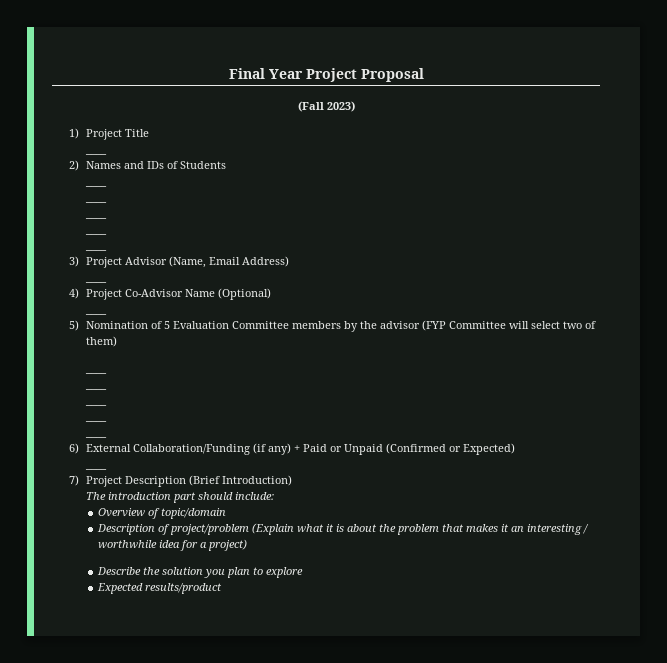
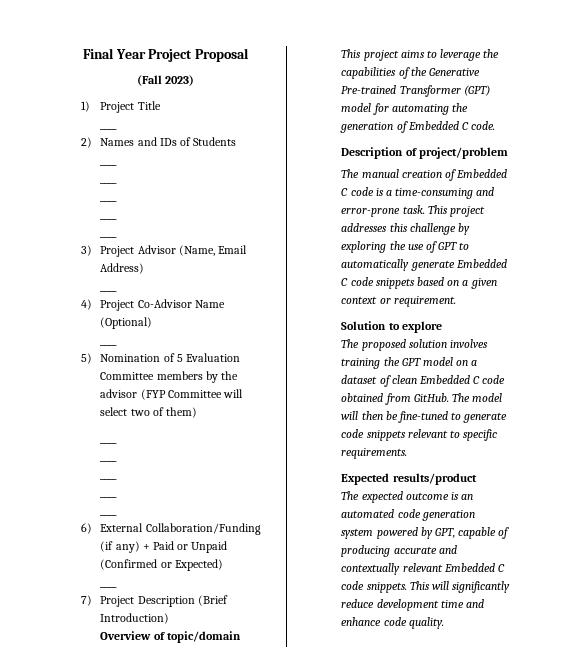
- The introduction part should include:
  Overview of topic/domain
- Description of project/problem (Explain what it is about the problem that makes it an interesting / worthwhile idea for a project)
- Describe the solution you plan to explore
+ This project aims to leverage the capabilities of the Generative Pre-trained Transformer (GPT) model for automating the generation of Embedded C code.
+ Description of project/problem
+ The manual creation of Embedded C code is a time-consuming and error-prone task. This project addresses this challenge by exploring the use of GPT to automatically generate Embedded C code snippets based on a given context or requirement.
+ Solution to explore
+ The proposed solution involves training the GPT model on a dataset of clean Embedded C code obtained from GitHub. The model will then be fine-tuned to generate code snippets relevant to specific requirements.
  Expected results/product
+ The expected outcome is an automated code generation system powered by GPT, capable of producing accurate and contextually relevant Embedded C code snippets. This will significantly reduce development time and enhance code quality.

